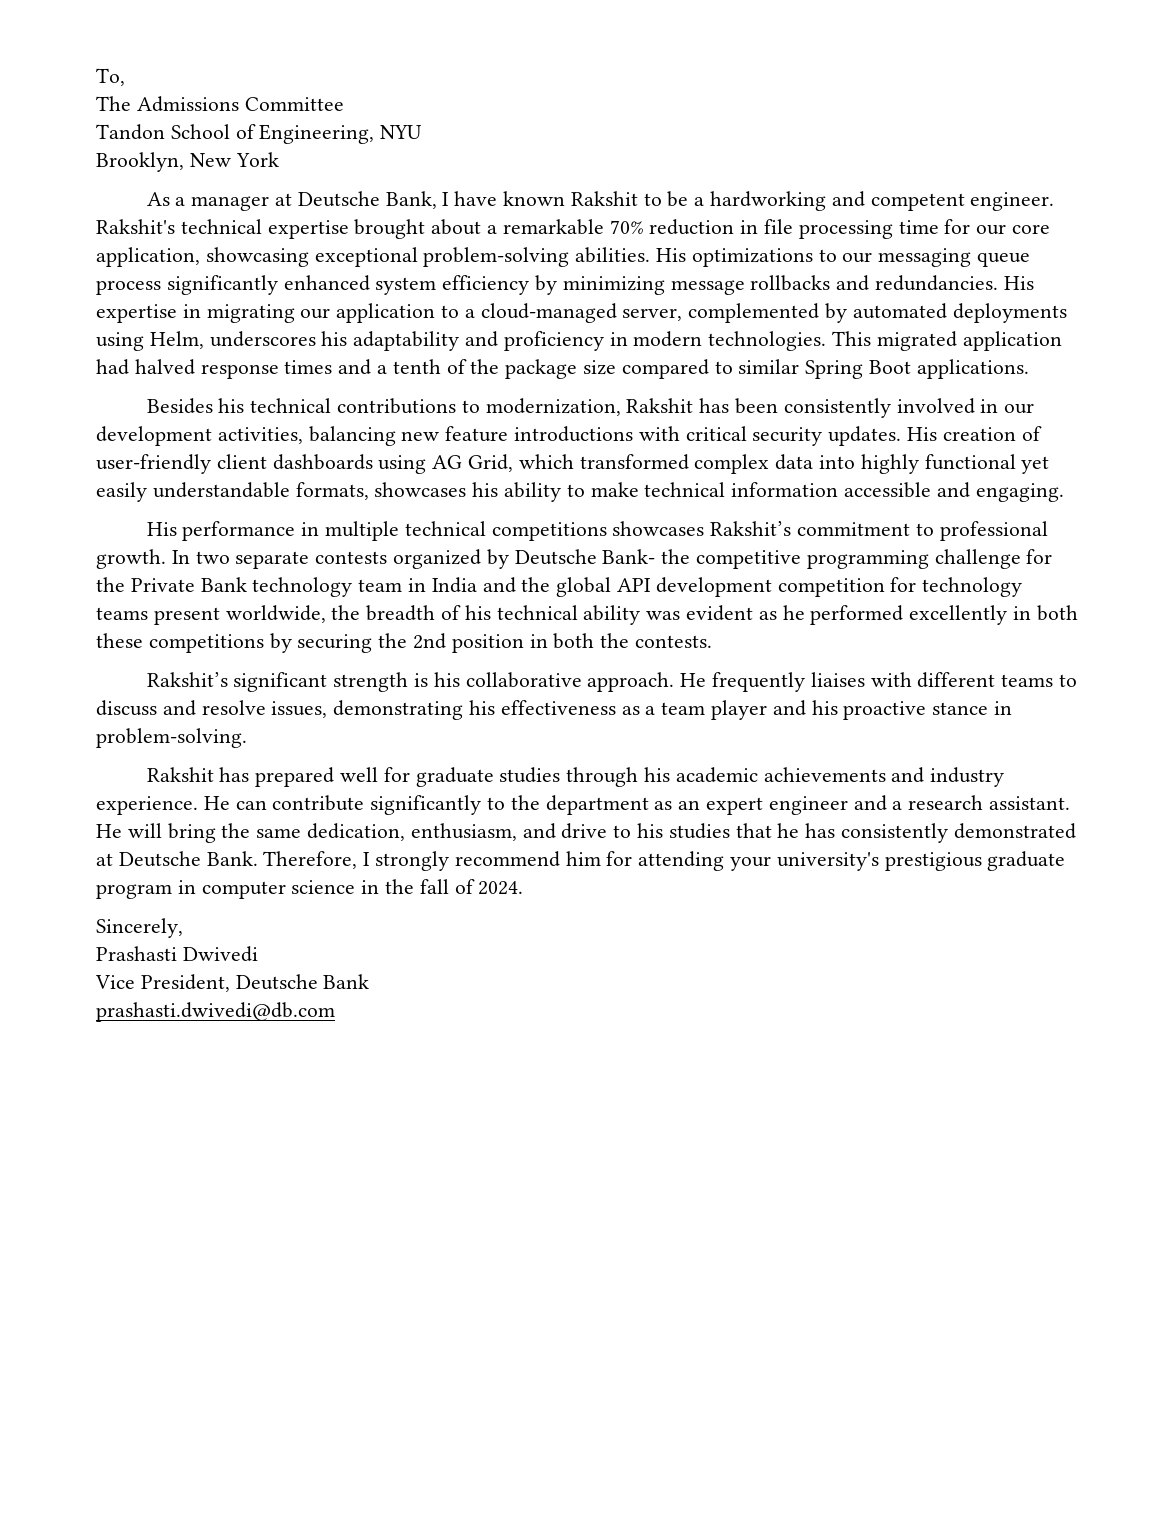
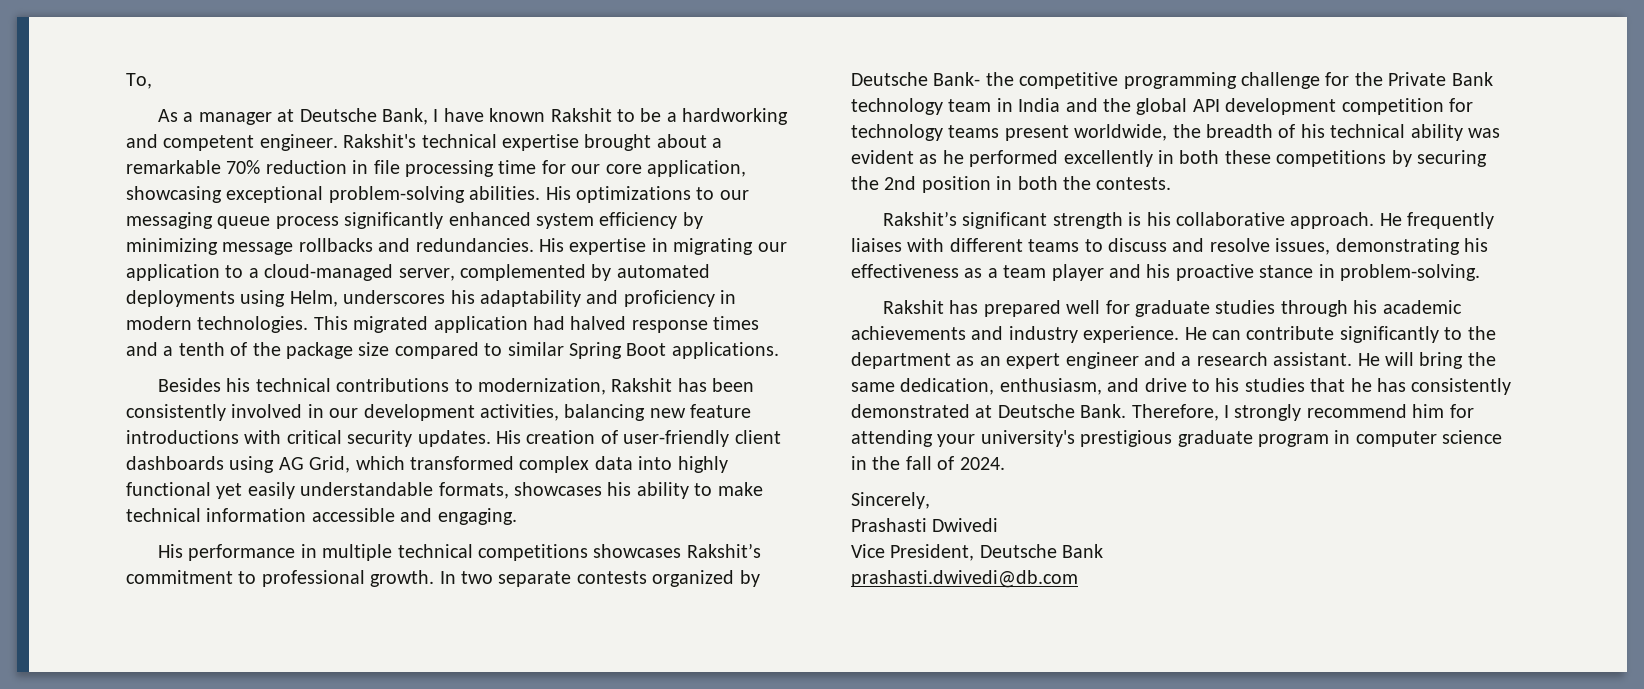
- The Admissions Committee
- Tandon School of Engineering, NYU
- Brooklyn, New York

